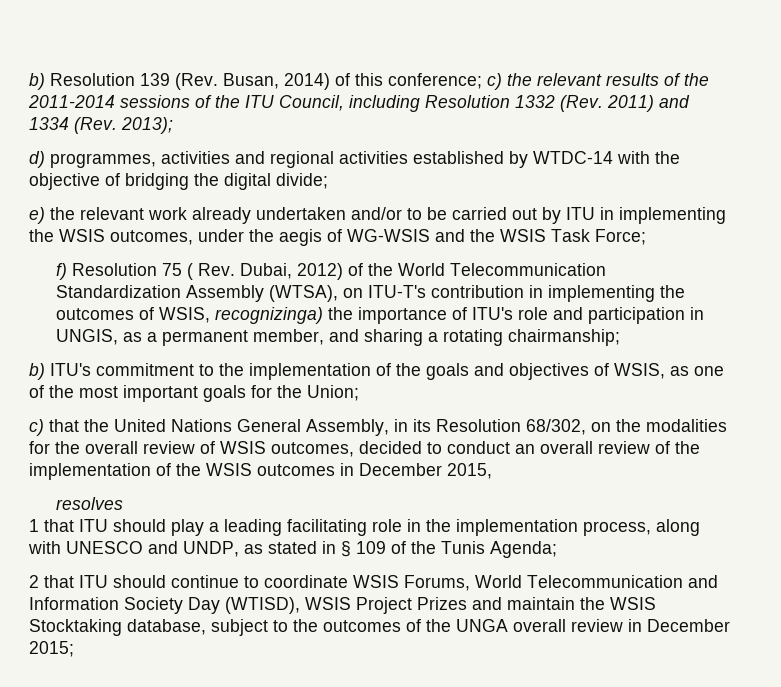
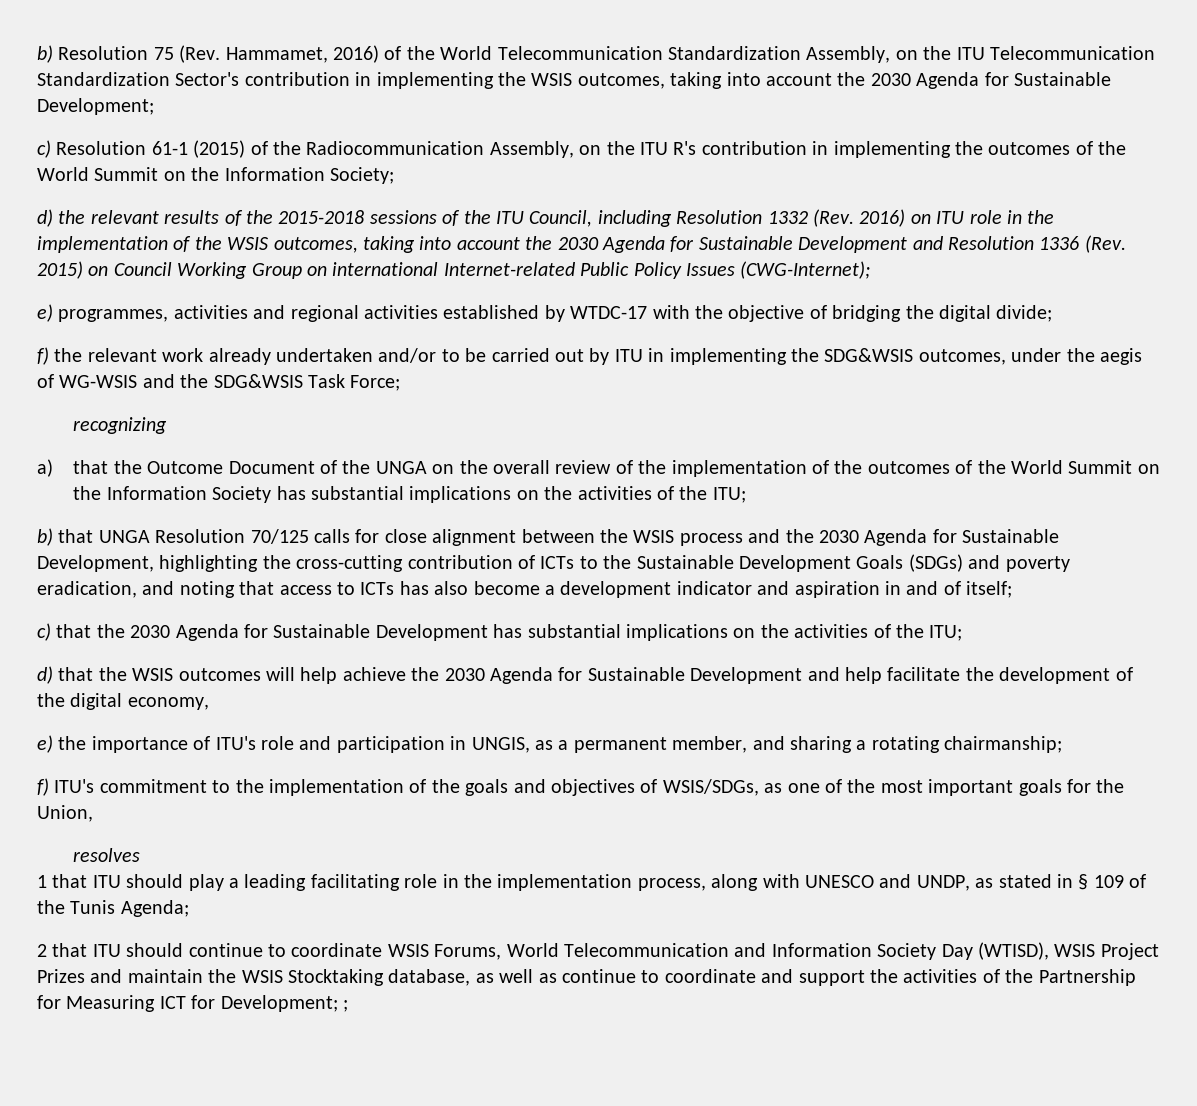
- b) Resolution 139 (Rev. Busan, 2014) of this conference; c) the relevant results of the 2011-2014 sessions of the ITU Council, including Resolution 1332 (Rev. 2011) and 1334 (Rev. 2013);
- d) programmes, activities and regional activities established by WTDC-14 with the objective of bridging the digital divide;
+ b) Resolution 75 (Rev. Hammamet, 2016) of the World Telecommunication Standardization Assembly, on the ITU Telecommunication Standardization Sector's contribution in implementing the WSIS outcomes, taking into account the 2030 Agenda for Sustainable Development;
+ c) Resolution 61-1 (2015) of the Radiocommunication Assembly, on the ITU R's contribution in implementing the outcomes of the World Summit on the Information Society;
+ d) the relevant results of the 2015-2018 sessions of the ITU Council, including Resolution 1332 (Rev. 2016) on ITU role in the implementation of the WSIS outcomes, taking into account the 2030 Agenda for Sustainable Development and Resolution 1336 (Rev. 2015) on Council Working Group on international Internet-related Public Policy Issues (CWG-Internet);
+ e) programmes, activities and regional activities established by WTDC-17 with the objective of bridging the digital divide;
- e) the relevant work already undertaken and/or to be carried out by ITU in implementing the WSIS outcomes, under the aegis of WG-WSIS and the WSIS Task Force;
+ f) the relevant work already undertaken and/or to be carried out by ITU in implementing the SDG&WSIS outcomes, under the aegis of WG-WSIS and the SDG&WSIS Task Force;
- f) Resolution 75 ( Rev. Dubai, 2012) of the World Telecommunication Standardization Assembly (WTSA), on ITU-T's contribution in implementing the outcomes of WSIS, recognizinga) the importance of ITU's role and participation in UNGIS, as a permanent member, and sharing a rotating chairmanship;
+ recognizing
+ a) that the Outcome Document of the UNGA on the overall review of the implementation of the outcomes of the World Summit on the Information Society has substantial implications on the activities of the ITU;
+ b) that UNGA Resolution 70/125 calls for close alignment between the WSIS process and the 2030 Agenda for Sustainable Development, highlighting the cross-cutting contribution of ICTs to the Sustainable Development Goals (SDGs) and poverty eradication, and noting that access to ICTs has also become a development indicator and aspiration in and of itself;
+ c) that the 2030 Agenda for Sustainable Development has substantial implications on the activities of the ITU;
+ d) that the WSIS outcomes will help achieve the 2030 Agenda for Sustainable Development and help facilitate the development of the digital economy,
+ e) the importance of ITU's role and participation in UNGIS, as a permanent member, and sharing a rotating chairmanship;
- b) ITU's commitment to the implementation of the goals and objectives of WSIS, as one of the most important goals for the Union;
- c) that the United Nations General Assembly, in its Resolution 68/302, on the modalities for the overall review of WSIS outcomes, decided to conduct an overall review of the implementation of the WSIS outcomes in December 2015,
+ f) ITU's commitment to the implementation of the goals and objectives of WSIS/SDGs, as one of the most important goals for the Union,
- 2 that ITU should continue to coordinate WSIS Forums, World Telecommunication and Information Society Day (WTISD), WSIS Project Prizes and maintain the WSIS Stocktaking database, subject to the outcomes of the UNGA overall review in December 2015;
+ 2 that ITU should continue to coordinate WSIS Forums, World Telecommunication and Information Society Day (WTISD), WSIS Project Prizes and maintain the WSIS Stocktaking database, as well as continue to coordinate and support the activities of the Partnership for Measuring ICT for Development; ;

